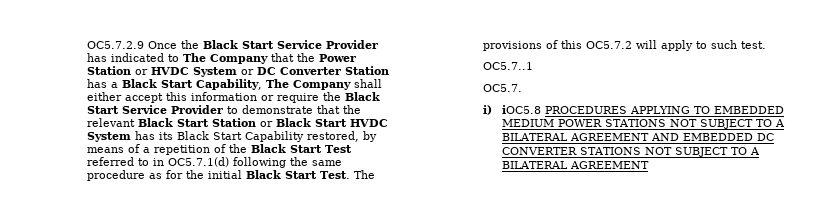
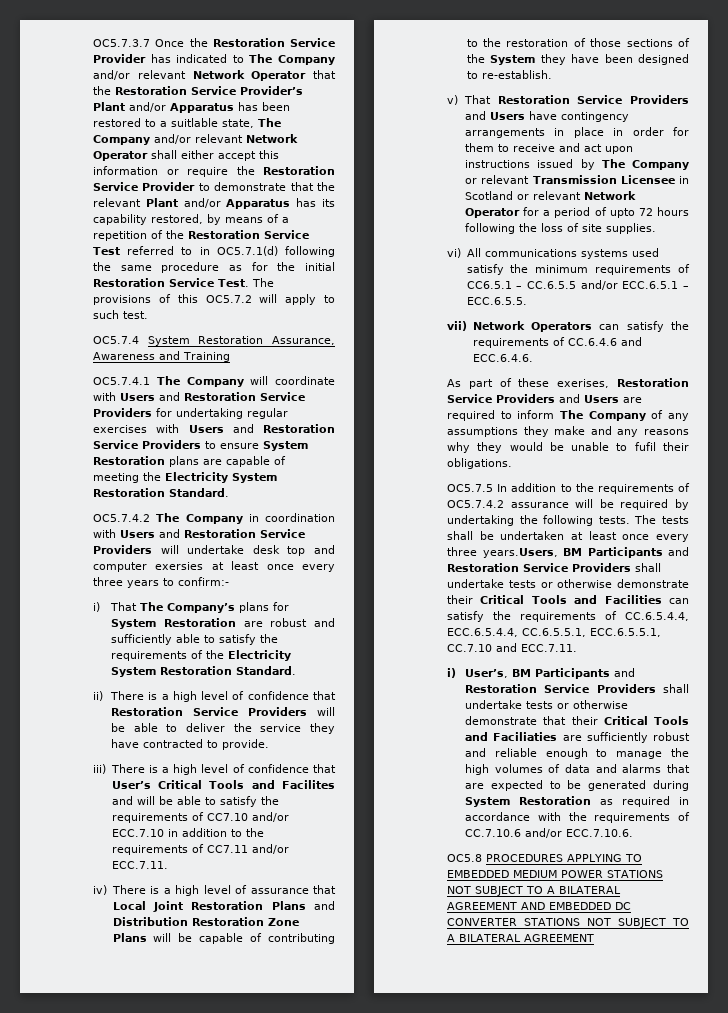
- OC5.7.2.9 Once the Black Start Service Provider has indicated to The Company that the Power Station or HVDC System or DC Converter Station has a Black Start Capability, The Company shall either accept this information or require the Black Start Service Provider to demonstrate that the relevant Black Start Station or Black Start HVDC System has its Black Start Capability restored, by means of a repetition of the Black Start Test referred to in OC5.7.1(d) following the same procedure as for the initial Black Start Test.
+ OC5.7.3.7 Once the Restoration Service Provider has indicated to The Company and/or relevant Network Operator that the Restoration Service Provider’s Plant and/or Apparatus has been restored to a suitlable state, The Company and/or relevant Network Operator shall either accept this information or require the Restoration Service Provider to demonstrate that the relevant Plant and/or Apparatus has its capability restored, by means of a repetition of the Restoration Service Test referred to in OC5.7.1(d) following the same procedure as for the initial Restoration Service Test.
- OC5.7..1
- OC5.7.
- i) iOC5.8 PROCEDURES APPLYING TO EMBEDDED MEDIUM POWER STATIONS NOT SUBJECT TO A BILATERAL AGREEMENT AND EMBEDDED DC CONVERTER STATIONS NOT SUBJECT TO A BILATERAL AGREEMENT
+ OC5.7.4 System Restoration Assurance, Awareness and Training
+ OC5.7.4.1 The Company will coordinate with Users and Restoration Service Providers for undertaking regular exercises with Users and Restoration Service Providers to ensure System Restoration plans are capable of meeting the Electricity System Restoration Standard.
+ OC5.7.4.2 The Company in coordination with Users and Restoration Service Providers will undertake desk top and computer exersies at least once every three years to confirm:-
+ i) That The Company’s plans for System Restoration are robust and sufficiently able to satisfy the requirements of the Electricity System Restoration Standard.
+ ii) There is a high level of confidence that Restoration Service Providers will be able to deliver the service they have contracted to provide.
+ iii) There is a high level of confidence that User’s Critical Tools and Facilites and will be able to satisfy the requirements of CC7.10 and/or ECC.7.10 in addition to the requirements of CC7.11 and/or ECC.7.11.
+ iv) There is a high level of assurance that Local Joint Restoration Plans and Distribution Restoration Zone Plans will be capable of contributing to the restoration of those sections of the System they have been designed to re-establish.
+ v) That Restoration Service Providers and Users have contingency arrangements in place in order for them to receive and act upon instructions issued by The Company or relevant Transmission Licensee in Scotland or relevant Network Operator for a period of upto 72 hours following the loss of site supplies.
+ vi) All communications systems used satisfy the minimum requirements of CC6.5.1 – CC.6.5.5 and/or ECC.6.5.1 – ECC.6.5.5.
+ vii) Network Operators can satisfy the requirements of CC.6.4.6 and ECC.6.4.6.
+ As part of these exerises, Restoration Service Providers and Users are required to inform The Company of any assumptions they make and any reasons why they would be unable to fufil their obligations.
+ OC5.7.5 In addition to the requirements of OC5.7.4.2 assurance will be required by undertaking the following tests. The tests shall be undertaken at least once every three years.Users, BM Participants and Restoration Service Providers shall undertake tests or otherwise demonstrate their Critical Tools and Facilities can satisfy the requirements of CC.6.5.4.4, ECC.6.5.4.4, CC.6.5.5.1, ECC.6.5.5.1, CC.7.10 and ECC.7.11.
+ i) User’s, BM Participants and Restoration Service Providers shall undertake tests or otherwise demonstrate that their Critical Tools and Faciliaties are sufficiently robust and reliable enough to manage the high volumes of data and alarms that are expected to be generated during System Restoration as required in accordance with the requirements of CC.7.10.6 and/or ECC.7.10.6.
+ OC5.8 PROCEDURES APPLYING TO EMBEDDED MEDIUM POWER STATIONS NOT SUBJECT TO A BILATERAL AGREEMENT AND EMBEDDED DC CONVERTER STATIONS NOT SUBJECT TO A BILATERAL AGREEMENT

